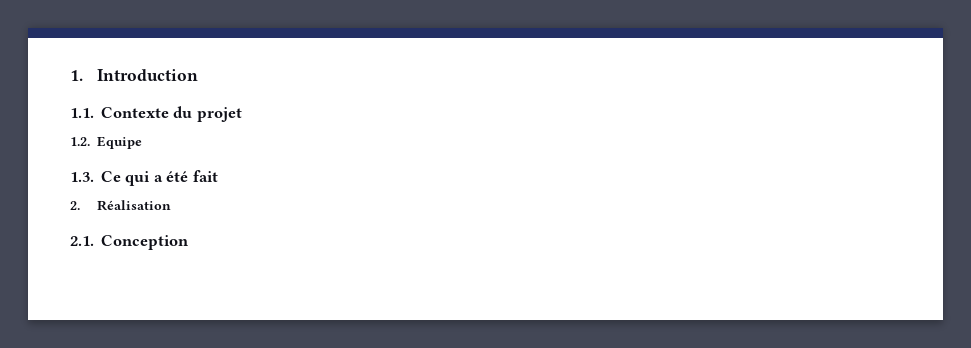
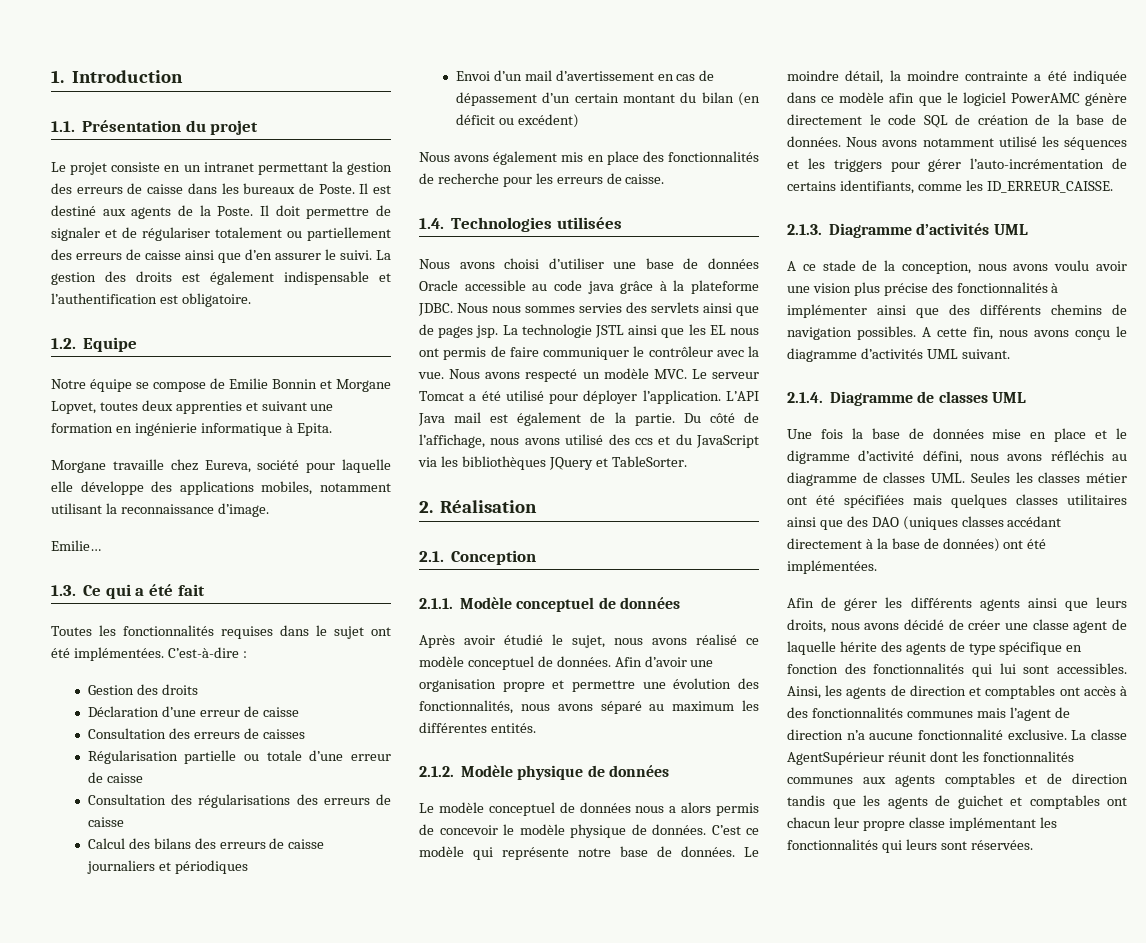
- 1.1. Contexte du projet
+ 1.1. Présentation du projet
+ Le projet consiste en un intranet permettant la gestion des erreurs de caisse dans les bureaux de Poste. Il est destiné aux agents de la Poste. Il doit permettre de signaler et de régulariser totalement ou partiellement des erreurs de caisse ainsi que d’en assurer le suivi. La gestion des droits est également indispensable et l’authentification est obligatoire.
  1.2. Equipe
+ Notre équipe se compose de Emilie Bonnin et Morgane Lopvet, toutes deux apprenties et suivant une formation en ingénierie informatique à Epita.
+ Morgane travaille chez Eureva, société pour laquelle elle développe des applications mobiles, notamment utilisant la reconnaissance d’image.
+ Emilie…
+ Toutes les fonctionnalités requises dans le sujet ont été implémentées. C’est-à-dire :
+ Gestion des droits
+ Déclaration d’une erreur de caisse
+ Consultation des erreurs de caisses
+ Régularisation partielle ou totale d’une erreur de caisse
+ Consultation des régularisations des erreurs de caisse
+ Calcul des bilans des erreurs de caisse journaliers et périodiques
+ Envoi d’un mail d’avertissement en cas de dépassement d’un certain montant du bilan (en déficit ou excédent)
+ Nous avons également mis en place des fonctionnalités de recherche pour les erreurs de caisse.
+ 1.4. Technologies utilisées
+ Nous avons choisi d’utiliser une base de données Oracle accessible au code java grâce à la plateforme JDBC. Nous nous sommes servies des servlets ainsi que de pages jsp. La technologie JSTL ainsi que les EL nous ont permis de faire communiquer le contrôleur avec la vue. Nous avons respecté un modèle MVC. Le serveur Tomcat a été utilisé pour déployer l’application. L’API Java mail est également de la partie. Du côté de l’affichage, nous avons utilisé des ccs et du JavaScript via les bibliothèques JQuery et TableSorter.
  2. Réalisation
  2.1. Conception
+ 2.1.1. Modèle conceptuel de données
+ Après avoir étudié le sujet, nous avons réalisé ce modèle conceptuel de données. Afin d’avoir une organisation propre et permettre une évolution des fonctionnalités, nous avons séparé au maximum les différentes entités.
+ 2.1.2. Modèle physique de données
+ Le modèle conceptuel de données nous a alors permis de concevoir le modèle physique de données. C’est ce modèle qui représente notre base de données. Le moindre détail, la moindre contrainte a été indiquée dans ce modèle afin que le logiciel PowerAMC génère directement le code SQL de création de la base de données. Nous avons notamment utilisé les séquences et les triggers pour gérer l’auto-incrémentation de certains identifiants, comme les ID_ERREUR_CAISSE.
+ 2.1.3. Diagramme d’activités UML
+ A ce stade de la conception, nous avons voulu avoir une vision plus précise des fonctionnalités à implémenter ainsi que des différents chemins de navigation possibles. A cette fin, nous avons conçu le diagramme d’activités UML suivant.
+ 2.1.4. Diagramme de classes UML
+ Une fois la base de données mise en place et le digramme d’activité défini, nous avons réfléchis au diagramme de classes UML. Seules les classes métier ont été spécifiées mais quelques classes utilitaires ainsi que des DAO (uniques classes accédant directement à la base de données) ont été implémentées.
+ Afin de gérer les différents agents ainsi que leurs droits, nous avons décidé de créer une classe agent de laquelle hérite des agents de type spécifique en fonction des fonctionnalités qui lui sont accessibles. Ainsi, les agents de direction et comptables ont accès à des fonctionnalités communes mais l’agent de direction n’a aucune fonctionnalité exclusive. La classe AgentSupérieur réunit dont les fonctionnalités communes aux agents comptables et de direction tandis que les agents de guichet et comptables ont chacun leur propre classe implémentant les fonctionnalités qui leurs sont réservées.

